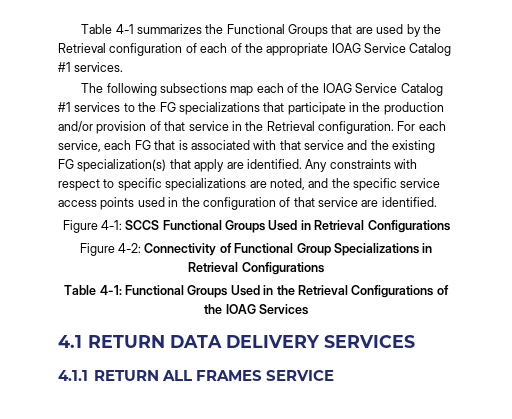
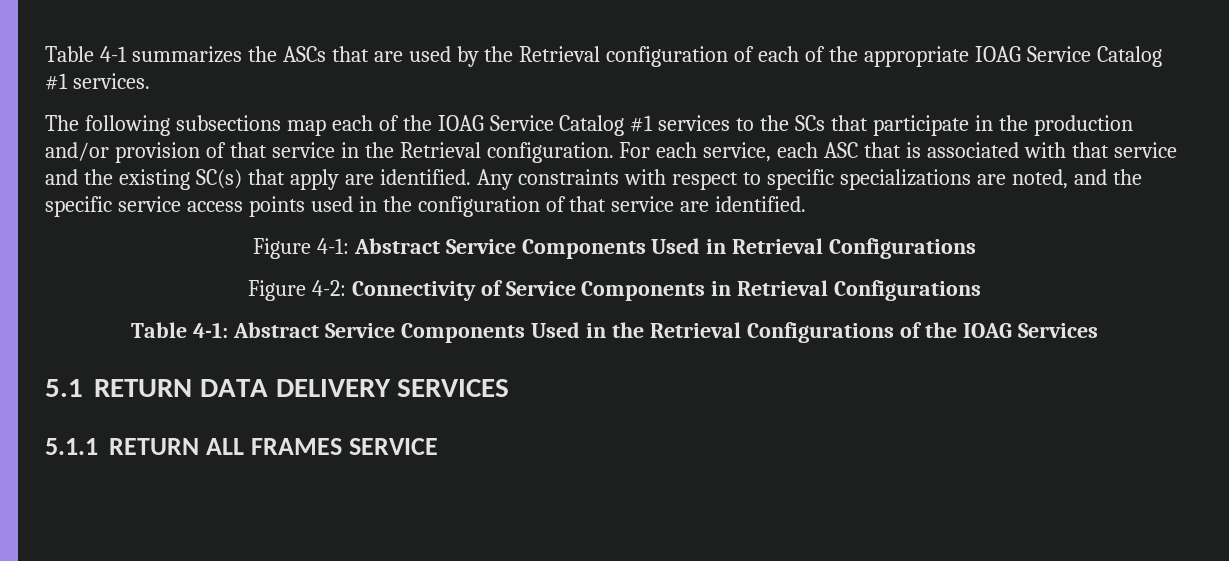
- Table 4-1 summarizes the Functional Groups that are used by the Retrieval configuration of each of the appropriate IOAG Service Catalog #1 services.
+ Table 4-1 summarizes the ASCs that are used by the Retrieval configuration of each of the appropriate IOAG Service Catalog #1 services.
- The following subsections map each of the IOAG Service Catalog #1 services to the FG specializations that participate in the production and/or provision of that service in the Retrieval configuration.
+ The following subsections map each of the IOAG Service Catalog #1 services to the SCs that participate in the production and/or provision of that service in the Retrieval configuration.
- For each service, each FG that is associated with that service and the existing FG specialization(s) that apply are identified.
+ For each service, each ASC that is associated with that service and the existing SC(s) that apply are identified.
- Figure 4-1: SCCS Functional Groups Used in Retrieval Configurations
+ Figure 4-1: Abstract Service Components Used in Retrieval Configurations
- Figure 4-2: Connectivity of Functional Group Specializations in Retrieval Configurations
+ Figure 4-2: Connectivity of Service Components in Retrieval Configurations
- Table 4-1: Functional Groups Used in the Retrieval Configurations of the IOAG Services
+ Table 4-1: Abstract Service Components Used in the Retrieval Configurations of the IOAG Services
- 4.1 RETURN DATA DELIVERY SERVICES
+ 5.1 RETURN DATA DELIVERY SERVICES
- 4.1.1 RETURN ALL FRAMES SERVICE
+ 5.1.1 RETURN ALL FRAMES SERVICE

